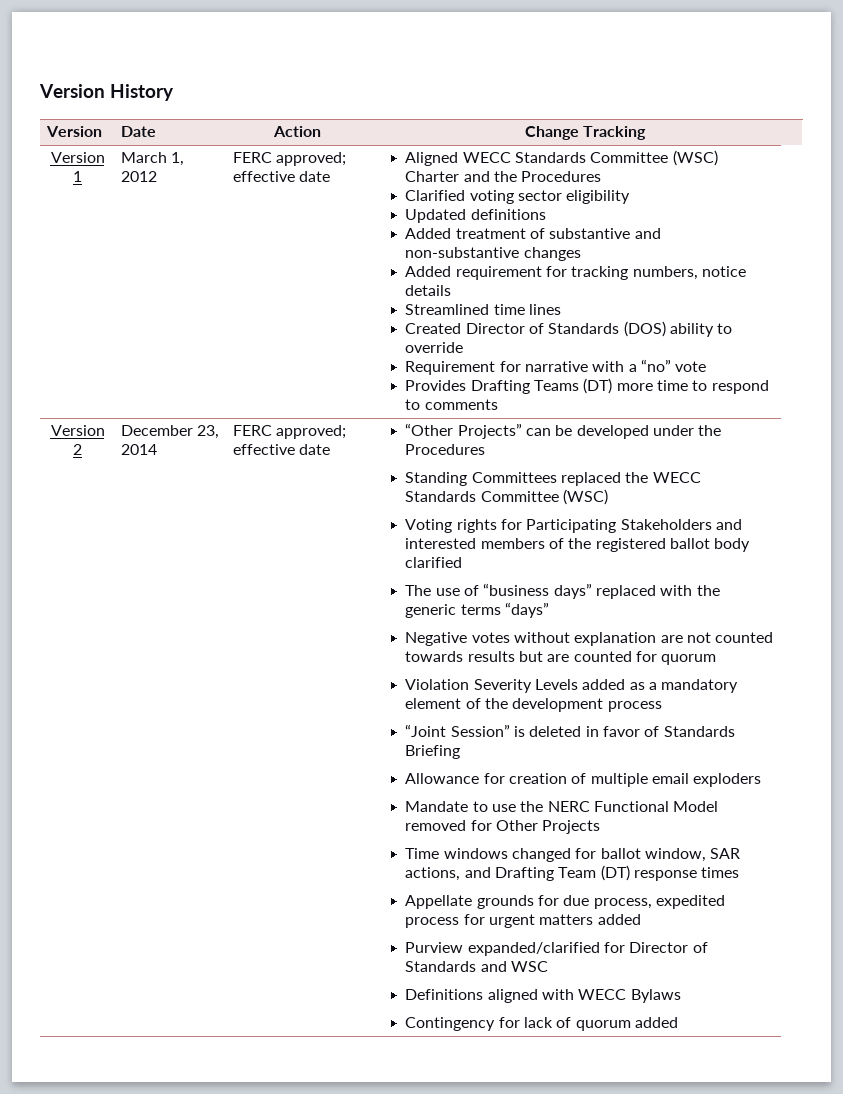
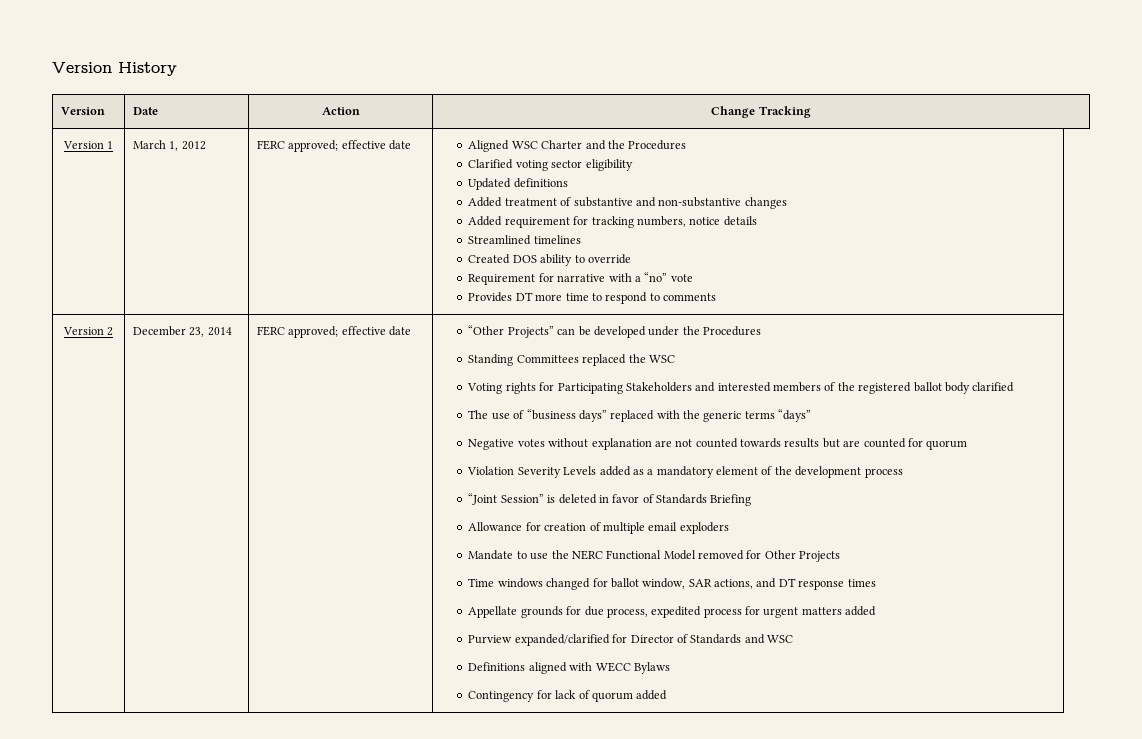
- Aligned WECC Standards Committee (WSC) Charter and the Procedures
+ Aligned WSC Charter and the Procedures
- Streamlined time lines
+ Streamlined timelines
- Created Director of Standards (DOS) ability to override
+ Created DOS ability to override
- Provides Drafting Teams (DT) more time to respond to comments
+ Provides DT more time to respond to comments
- Standing Committees replaced the WECC Standards Committee (WSC)
+ Standing Committees replaced the WSC
- Time windows changed for ballot window, SAR actions, and Drafting Team (DT) response times
+ Time windows changed for ballot window, SAR actions, and DT response times

